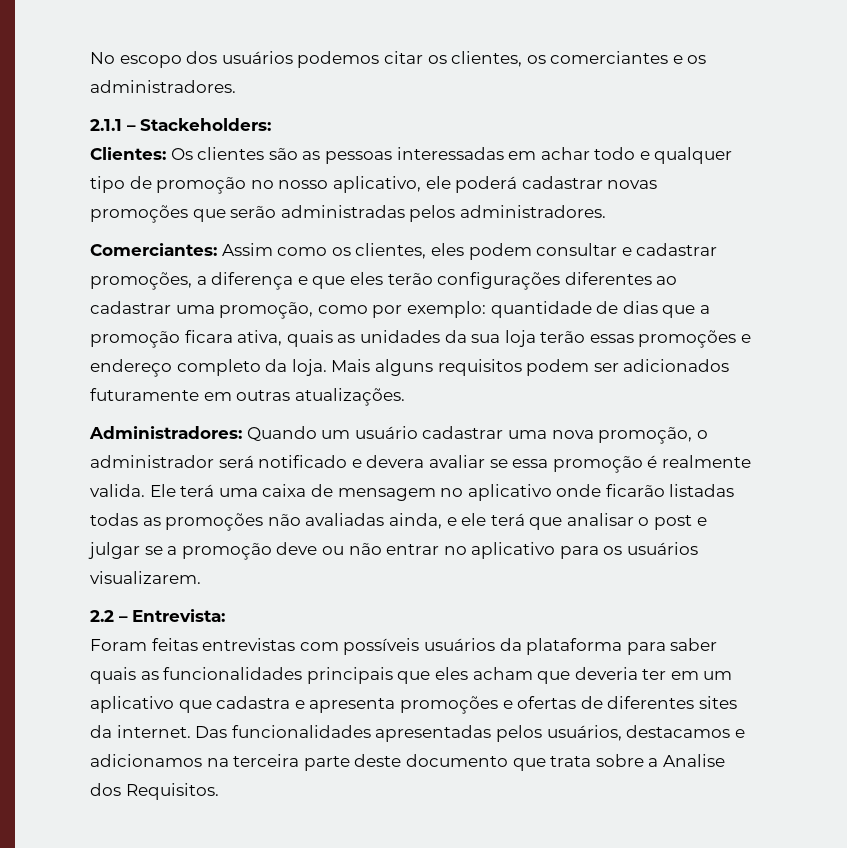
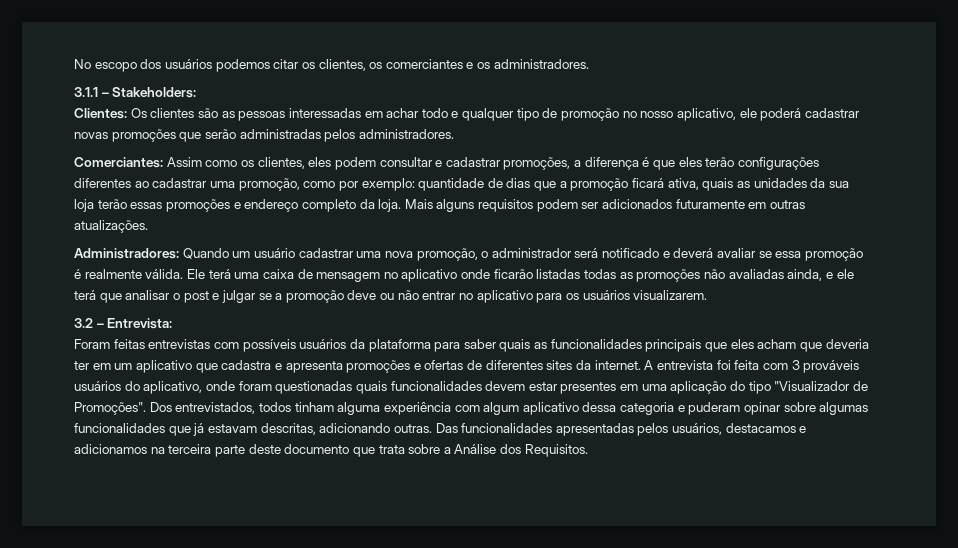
- 2.1.1 – Stackeholders:
+ 3.1.1 – Stakeholders:
- Comerciantes: Assim como os clientes, eles podem consultar e cadastrar promoções, a diferença e que eles terão configurações diferentes ao cadastrar uma promoção, como por exemplo: quantidade de dias que a promoção ficara ativa, quais as unidades da sua loja terão essas promoções e endereço completo da loja.
+ Comerciantes: Assim como os clientes, eles podem consultar e cadastrar promoções, a diferença é que eles terão configurações diferentes ao cadastrar uma promoção, como por exemplo: quantidade de dias que a promoção ficará ativa, quais as unidades da sua loja terão essas promoções e endereço completo da loja.
- Administradores: Quando um usuário cadastrar uma nova promoção, o administrador será notificado e devera avaliar se essa promoção é realmente valida.
+ Administradores: Quando um usuário cadastrar uma nova promoção, o administrador será notificado e deverá avaliar se essa promoção é realmente válida.
- 2.2 – Entrevista:
+ 3.2 – Entrevista:
+ A entrevista foi feita com 3 prováveis usuários do aplicativo, onde foram questionadas quais funcionalidades devem estar presentes em uma aplicação do tipo "Visualizador de Promoções". Dos entrevistados, todos tinham alguma experiência com algum aplicativo dessa categoria e puderam opinar sobre algumas funcionalidades que já estavam descritas, adicionando outras.
- Das funcionalidades apresentadas pelos usuários, destacamos e adicionamos na terceira parte deste documento que trata sobre a Analise dos Requisitos.
+ Das funcionalidades apresentadas pelos usuários, destacamos e adicionamos na terceira parte deste documento que trata sobre a Análise dos Requisitos.

